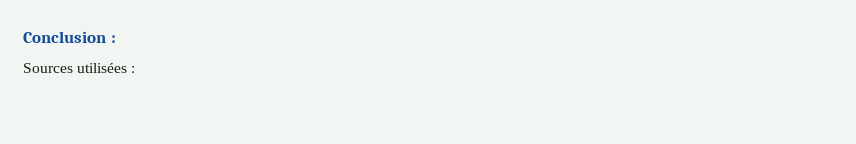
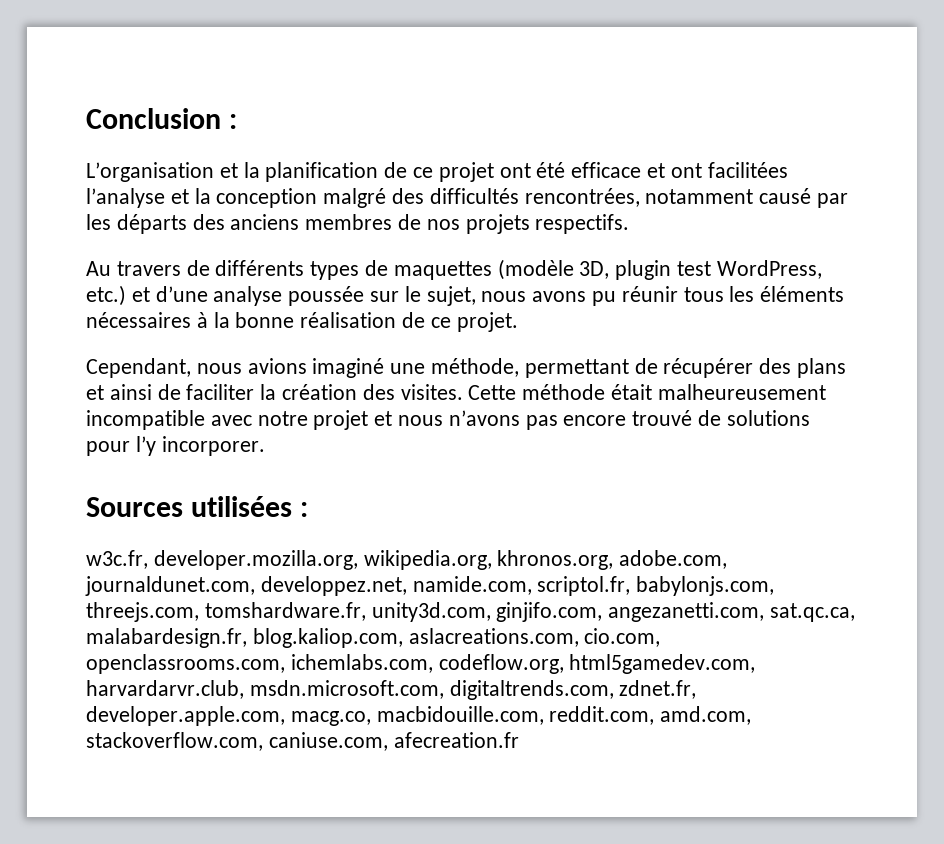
+ L’organisation et la planification de ce projet ont été efficace et ont facilitées l’analyse et la conception malgré des difficultés rencontrées, notamment causé par les départs des anciens membres de nos projets respectifs.
+ Au travers de différents types de maquettes (modèle 3D, plugin test WordPress, etc.) et d’une analyse poussée sur le sujet, nous avons pu réunir tous les éléments nécessaires à la bonne réalisation de ce projet.
+ Cependant, nous avions imaginé une méthode, permettant de récupérer des plans et ainsi de faciliter la création des visites. Cette méthode était malheureusement incompatible avec notre projet et nous n’avons pas encore trouvé de solutions pour l’y incorporer.
  Sources utilisées :
+ w3c.fr, developer.mozilla.org, wikipedia.org, khronos.org, adobe.com, journaldunet.com, developpez.net, namide.com, scriptol.fr, babylonjs.com, threejs.com, tomshardware.fr, unity3d.com, ginjifo.com, angezanetti.com, sat.qc.ca, malabardesign.fr, blog.kaliop.com, aslacreations.com, cio.com, openclassrooms.com, ichemlabs.com, codeflow.org, html5gamedev.com, harvardarvr.club, msdn.microsoft.com, digitaltrends.com, zdnet.fr, developer.apple.com, macg.co, macbidouille.com, reddit.com, amd.com, stackoverflow.com, caniuse.com, afecreation.fr

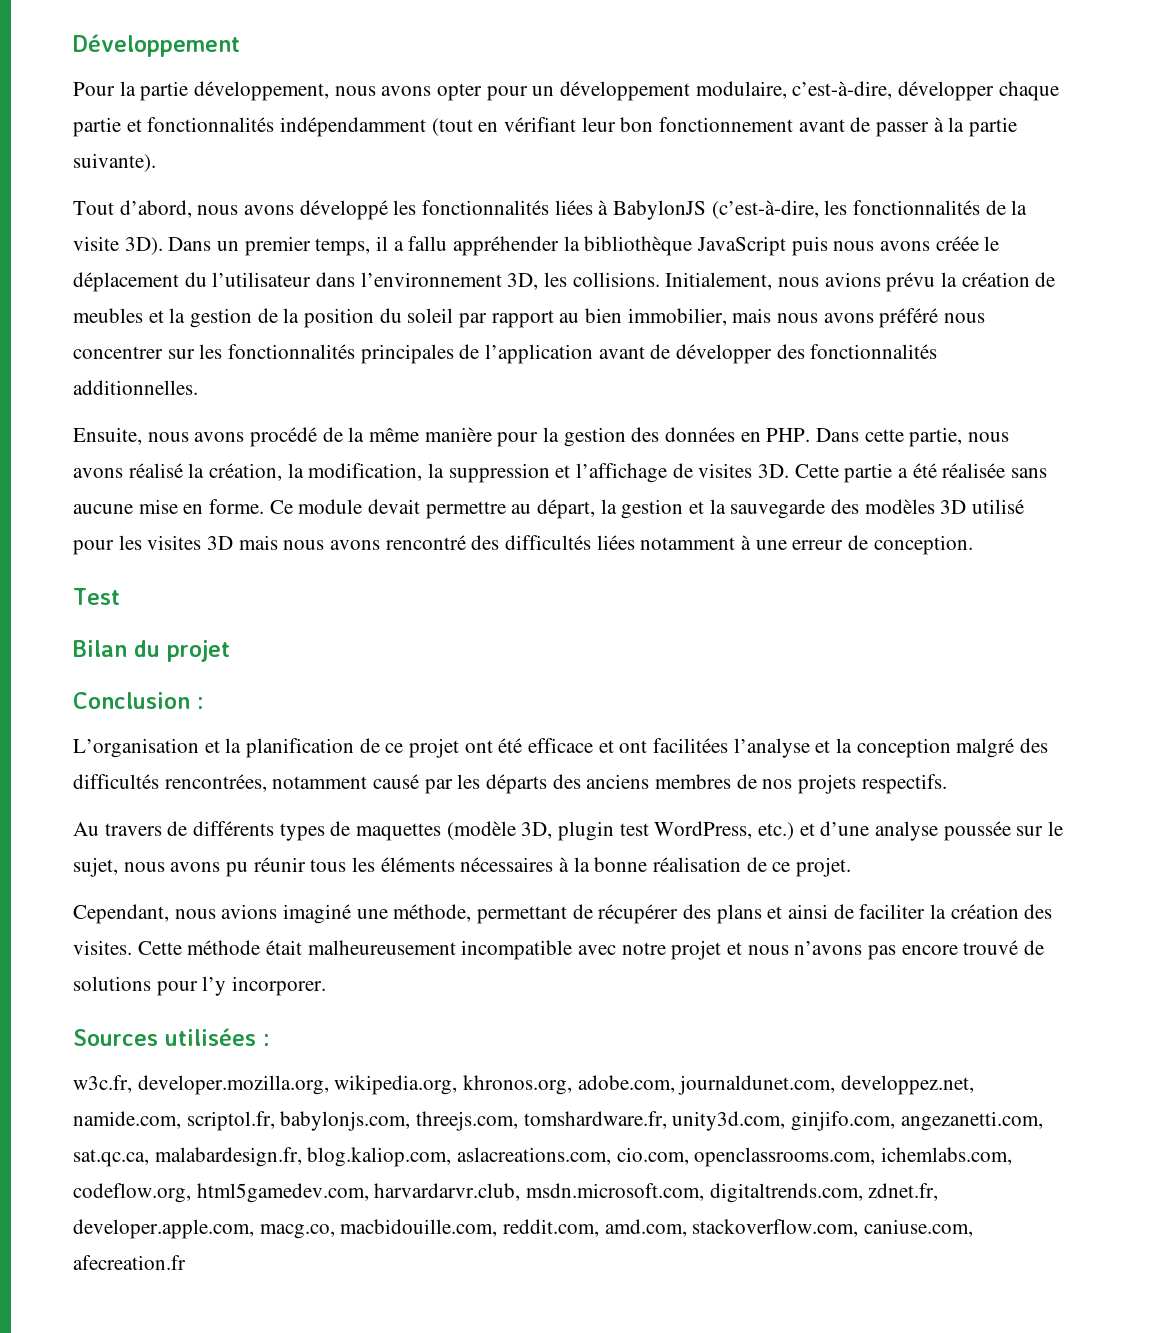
+ Développement
+ Pour la partie développement, nous avons opter pour un développement modulaire, c’est-à-dire, développer chaque partie et fonctionnalités indépendamment (tout en vérifiant leur bon fonctionnement avant de passer à la partie suivante).
+ Tout d’abord, nous avons développé les fonctionnalités liées à BabylonJS (c’est-à-dire, les fonctionnalités de la visite 3D). Dans un premier temps, il a fallu appréhender la bibliothèque JavaScript puis nous avons créée le déplacement du l’utilisateur dans l’environnement 3D, les collisions. Initialement, nous avions prévu la création de meubles et la gestion de la position du soleil par rapport au bien immobilier, mais nous avons préféré nous concentrer sur les fonctionnalités principales de l’application avant de développer des fonctionnalités additionnelles.
+ Ensuite, nous avons procédé de la même manière pour la gestion des données en PHP. Dans cette partie, nous avons réalisé la création, la modification, la suppression et l’affichage de visites 3D. Cette partie a été réalisée sans aucune mise en forme. Ce module devait permettre au départ, la gestion et la sauvegarde des modèles 3D utilisé pour les visites 3D mais nous avons rencontré des difficultés liées notamment à une erreur de conception.
+ Test
+ Bilan du projet

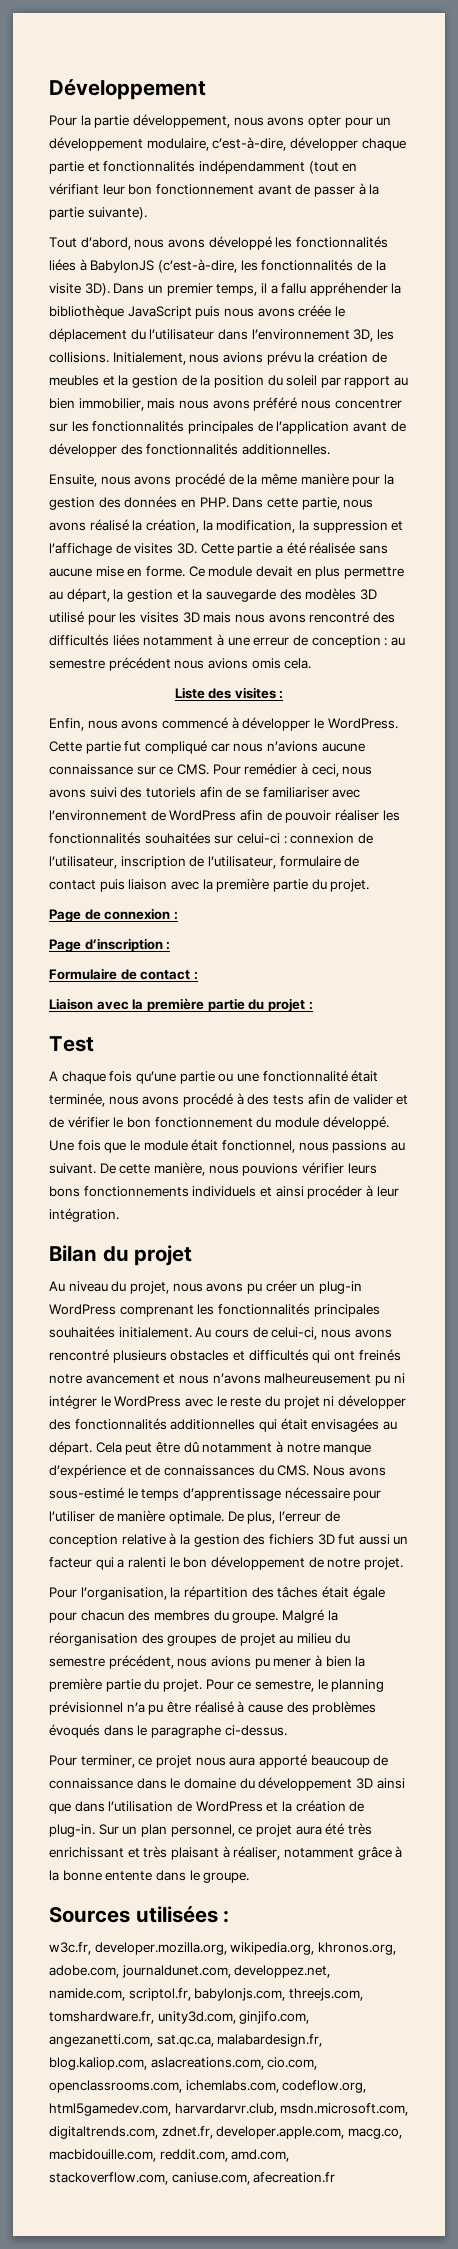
- Ce module devait permettre au départ, la gestion et la sauvegarde des modèles 3D utilisé pour les visites 3D mais nous avons rencontré des difficultés liées notamment à une erreur de conception.
+ Ce module devait en plus permettre au départ, la gestion et la sauvegarde des modèles 3D utilisé pour les visites 3D mais nous avons rencontré des difficultés liées notamment à une erreur de conception : au semestre précédent nous avions omis cela.
+ Liste des visites :
+ Enfin, nous avons commencé à développer le WordPress. Cette partie fut compliqué car nous n’avions aucune connaissance sur ce CMS. Pour remédier à ceci, nous avons suivi des tutoriels afin de se familiariser avec l’environnement de WordPress afin de pouvoir réaliser les fonctionnalités souhaitées sur celui-ci : connexion de l’utilisateur, inscription de l’utilisateur, formulaire de contact puis liaison avec la première partie du projet.
+ Page de connexion :
+ Page d’inscription :
+ Formulaire de contact :
+ Liaison avec la première partie du projet :
  Test
+ A chaque fois qu’une partie ou une fonctionnalité était terminée, nous avons procédé à des tests afin de valider et de vérifier le bon fonctionnement du module développé. Une fois que le module était fonctionnel, nous passions au suivant. De cette manière, nous pouvions vérifier leurs bons fonctionnements individuels et ainsi procéder à leur intégration.
  Bilan du projet
- Conclusion :
- L’organisation et la planification de ce projet ont été efficace et ont facilitées l’analyse et la conception malgré des difficultés rencontrées, notamment causé par les départs des anciens membres de nos projets respectifs.
- Au travers de différents types de maquettes (modèle 3D, plugin test WordPress, etc.) et d’une analyse poussée sur le sujet, nous avons pu réunir tous les éléments nécessaires à la bonne réalisation de ce projet.
- Cependant, nous avions imaginé une méthode, permettant de récupérer des plans et ainsi de faciliter la création des visites. Cette méthode était malheureusement incompatible avec notre projet et nous n’avons pas encore trouvé de solutions pour l’y incorporer.
+ Au niveau du projet, nous avons pu créer un plug-in WordPress comprenant les fonctionnalités principales souhaitées initialement. Au cours de celui-ci, nous avons rencontré plusieurs obstacles et difficultés qui ont freinés notre avancement et nous n’avons malheureusement pu ni intégrer le WordPress avec le reste du projet ni développer des fonctionnalités additionnelles qui était envisagées au départ. Cela peut être dû notamment à notre manque d’expérience et de connaissances du CMS. Nous avons sous-estimé le temps d’apprentissage nécessaire pour l’utiliser de manière optimale. De plus, l’erreur de conception relative à la gestion des fichiers 3D fut aussi un facteur qui a ralenti le bon développement de notre projet.
+ Pour l’organisation, la répartition des tâches était égale pour chacun des membres du groupe. Malgré la réorganisation des groupes de projet au milieu du semestre précédent, nous avions pu mener à bien la première partie du projet. Pour ce semestre, le planning prévisionnel n’a pu être réalisé à cause des problèmes évoqués dans le paragraphe ci-dessus.
+ Pour terminer, ce projet nous aura apporté beaucoup de connaissance dans le domaine du développement 3D ainsi que dans l’utilisation de WordPress et la création de plug-in. Sur un plan personnel, ce projet aura été très enrichissant et très plaisant à réaliser, notamment grâce à la bonne entente dans le groupe.

